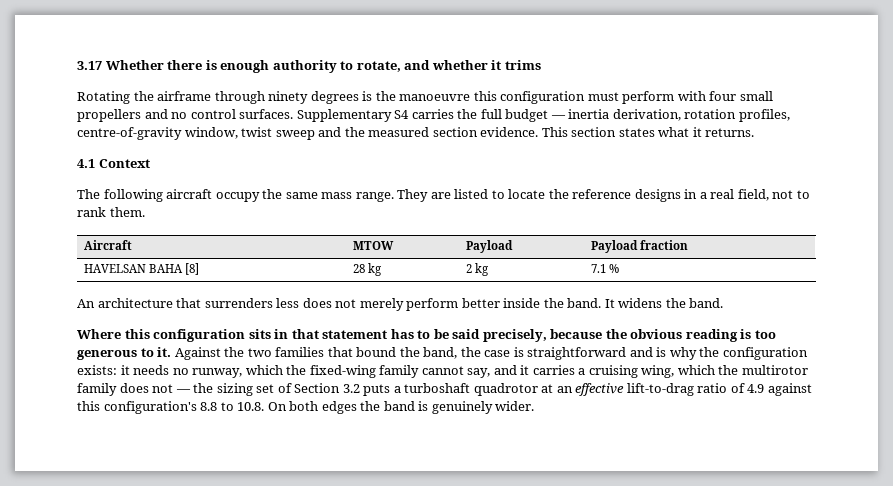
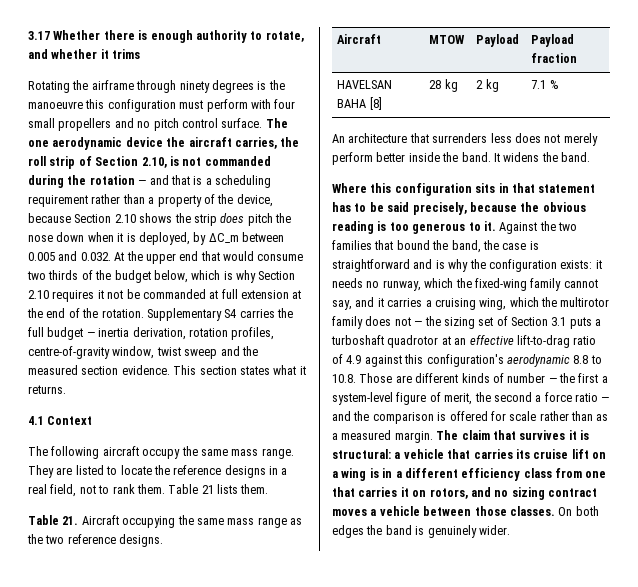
- Rotating the airframe through ninety degrees is the manoeuvre this configuration must perform with four small propellers and no control surfaces.
+ Rotating the airframe through ninety degrees is the manoeuvre this configuration must perform with four small propellers and no pitch control surface. The one aerodynamic device the aircraft carries, the roll strip of Section 2.10, is not commanded during the rotation — and that is a scheduling requirement rather than a property of the device, because Section 2.10 shows the strip does pitch the nose down when it is deployed, by ΔC_m between 0.005 and 0.032. At the upper end that would consume two thirds of the budget below, which is why Section 2.10 requires it not be commanded at full extension at the end of the rotation.
+ Table 21 lists them.
+ Table 21. Aircraft occupying the same mass range as the two reference designs.
- it needs no runway, which the fixed-wing family cannot say, and it carries a cruising wing, which the multirotor family does not — the sizing set of Section 3.2 puts a turboshaft quadrotor at an effective lift-to-drag ratio of 4.9 against this configuration's 8.8 to 10.8. On both edges the band is genuinely wider.
+ it needs no runway, which the fixed-wing family cannot say, and it carries a cruising wing, which the multirotor family does not — the sizing set of Section 3.1 puts a turboshaft quadrotor at an effective lift-to-drag ratio of 4.9 against this configuration's aerodynamic 8.8 to 10.8. Those are different kinds of number — the first a system-level figure of merit, the second a force ratio — and the comparison is offered for scale rather than as a measured margin. The claim that survives it is structural: a vehicle that carries its cruise lift on a wing is in a different efficiency class from one that carries it on rotors, and no sizing contract moves a vehicle between those classes. On both edges the band is genuinely wider.

